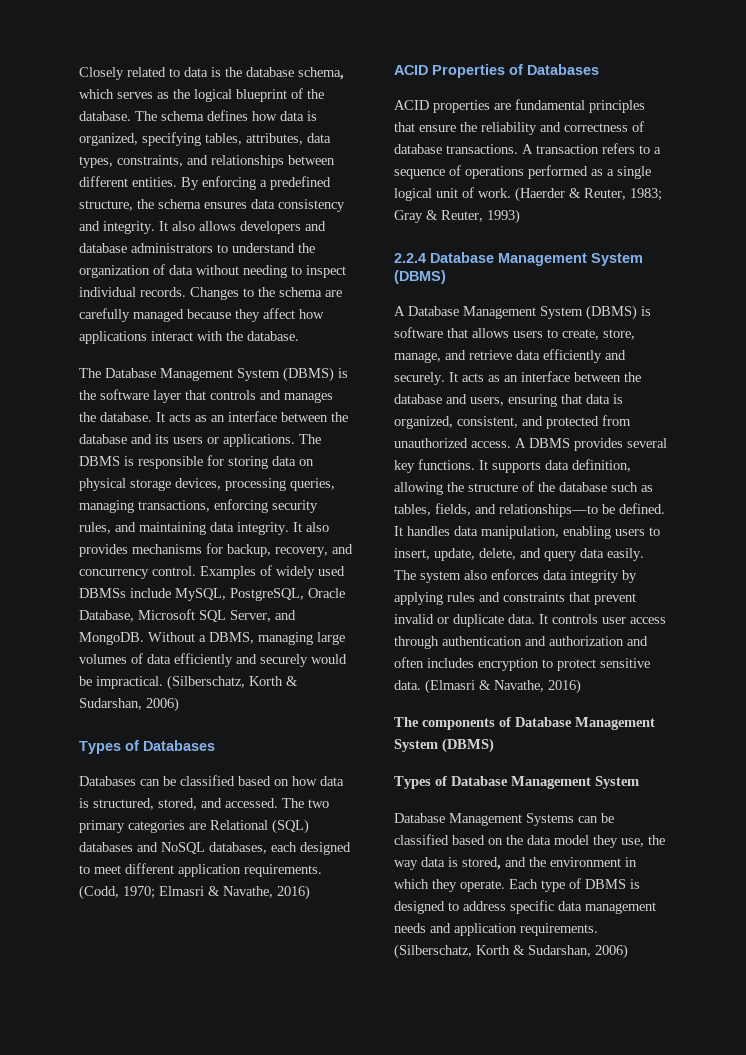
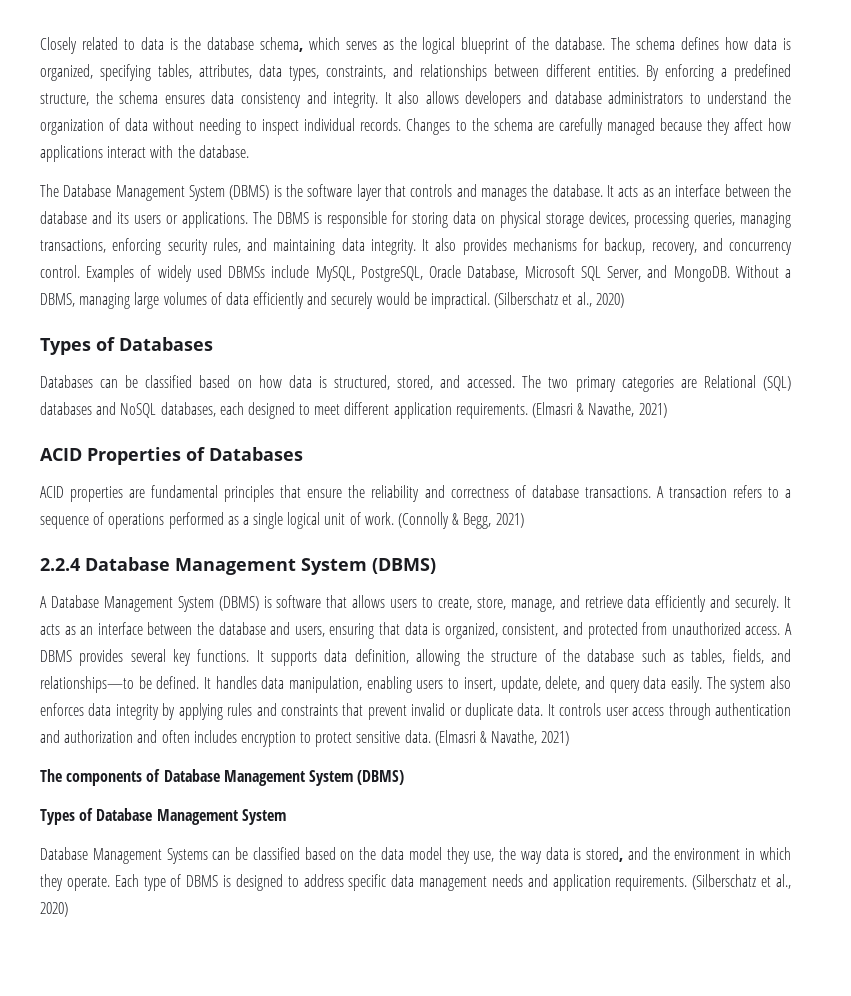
- Without a DBMS, managing large volumes of data efficiently and securely would be impractical. (Silberschatz, Korth & Sudarshan, 2006)
+ Without a DBMS, managing large volumes of data efficiently and securely would be impractical. (Silberschatz et al., 2020)
- The two primary categories are Relational (SQL) databases and NoSQL databases, each designed to meet different application requirements. (Codd, 1970; Elmasri & Navathe, 2016)
+ The two primary categories are Relational (SQL) databases and NoSQL databases, each designed to meet different application requirements. (Elmasri & Navathe, 2021)
- (Haerder & Reuter, 1983; Gray & Reuter, 1993)
+ (Connolly & Begg, 2021)
- It controls user access through authentication and authorization and often includes encryption to protect sensitive data. (Elmasri & Navathe, 2016)
+ It controls user access through authentication and authorization and often includes encryption to protect sensitive data. (Elmasri & Navathe, 2021)
- Each type of DBMS is designed to address specific data management needs and application requirements. (Silberschatz, Korth & Sudarshan, 2006)
+ Each type of DBMS is designed to address specific data management needs and application requirements. (Silberschatz et al., 2020)

